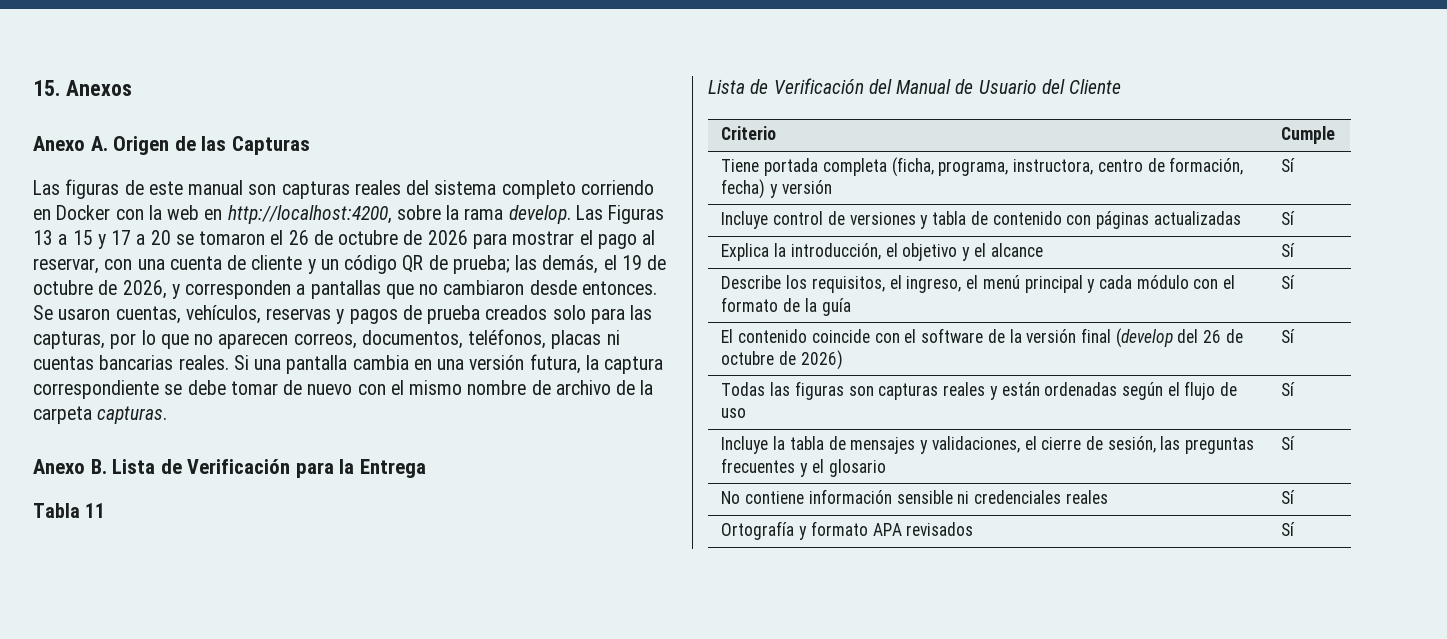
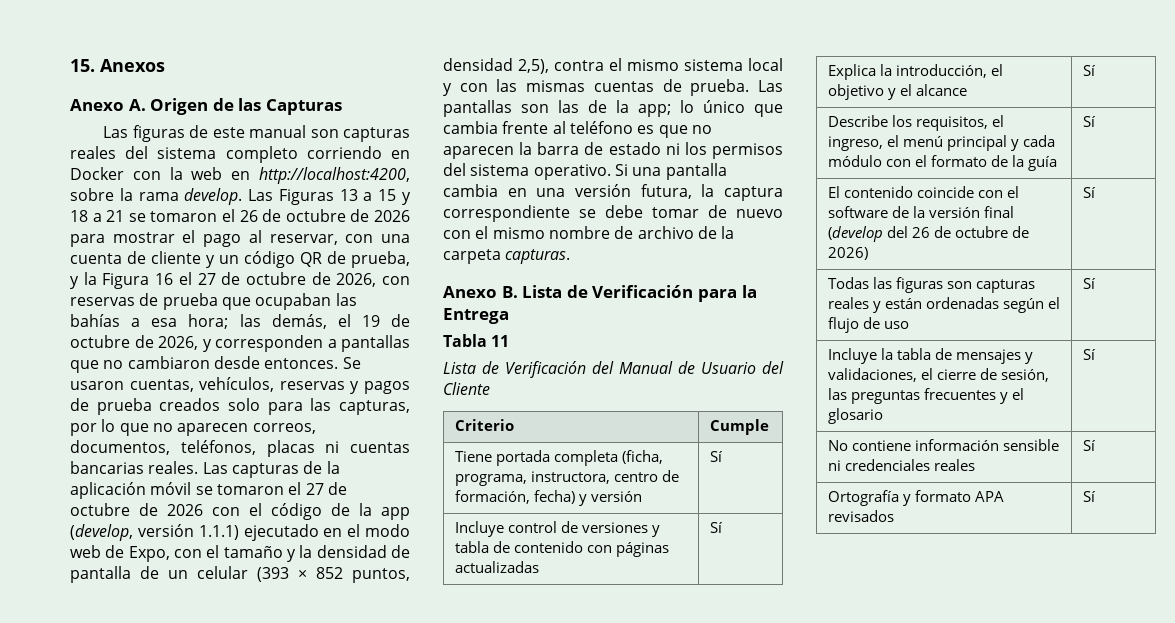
- Las Figuras 13 a 15 y 17 a 20 se tomaron el 26 de octubre de 2026 para mostrar el pago al reservar, con una cuenta de cliente y un código QR de prueba; las demás, el 19 de octubre de 2026, y corresponden a pantallas que no cambiaron desde entonces.
+ Las Figuras 13 a 15 y 18 a 21 se tomaron el 26 de octubre de 2026 para mostrar el pago al reservar, con una cuenta de cliente y un código QR de prueba, y la Figura 16 el 27 de octubre de 2026, con reservas de prueba que ocupaban las bahías a esa hora; las demás, el 19 de octubre de 2026, y corresponden a pantallas que no cambiaron desde entonces.
+ Las capturas de la aplicación móvil se tomaron el 27 de octubre de 2026 con el código de la app (develop, versión 1.1.1) ejecutado en el modo web de Expo, con el tamaño y la densidad de pantalla de un celular (393 × 852 puntos, densidad 2,5), contra el mismo sistema local y con las mismas cuentas de prueba. Las pantallas son las de la app; lo único que cambia frente al teléfono es que no aparecen la barra de estado ni los permisos del sistema operativo.

